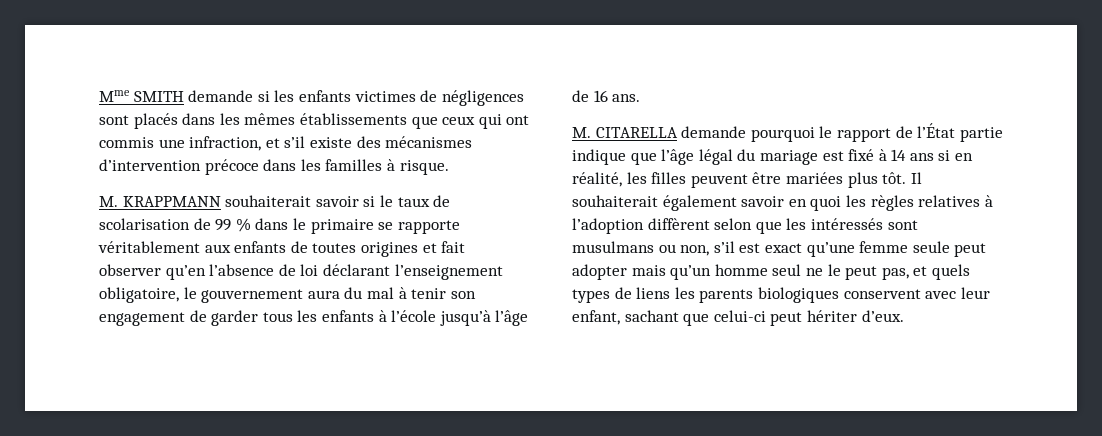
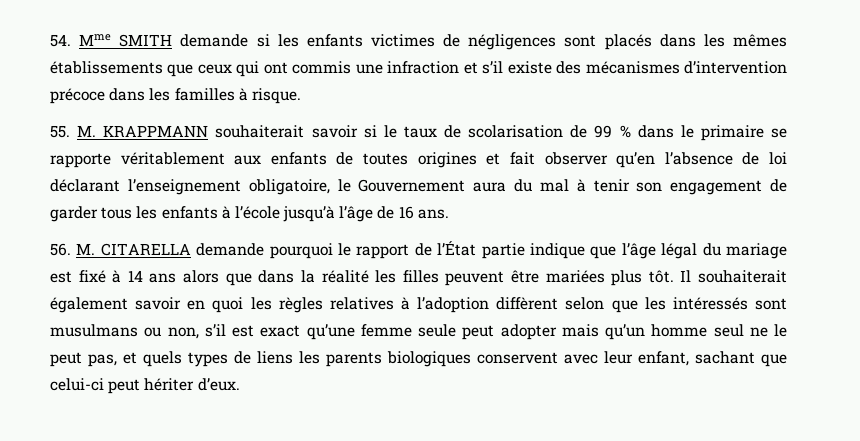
- Mme SMITH demande si les enfants victimes de négligences sont placés dans les mêmes établissements que ceux qui ont commis une infraction, et s’il existe des mécanismes d’intervention précoce dans les familles à risque.
+ 54. Mme SMITH demande si les enfants victimes de négligences sont placés dans les mêmes établissements que ceux qui ont commis une infraction et s’il existe des mécanismes d’intervention précoce dans les familles à risque.
- M. KRAPPMANN souhaiterait savoir si le taux de scolarisation de 99 % dans le primaire se rapporte véritablement aux enfants de toutes origines et fait observer qu’en l’absence de loi déclarant l’enseignement obligatoire, le gouvernement aura du mal à tenir son engagement de garder tous les enfants à l’école jusqu’à l’âge de 16 ans.
+ 55. M. KRAPPMANN souhaiterait savoir si le taux de scolarisation de 99 % dans le primaire se rapporte véritablement aux enfants de toutes origines et fait observer qu’en l’absence de loi déclarant l’enseignement obligatoire, le Gouvernement aura du mal à tenir son engagement de garder tous les enfants à l’école jusqu’à l’âge de 16 ans.
- M. CITARELLA demande pourquoi le rapport de l’État partie indique que l’âge légal du mariage est fixé à 14 ans si en réalité, les filles peuvent être mariées plus tôt.
+ 56. M. CITARELLA demande pourquoi le rapport de l’État partie indique que l’âge légal du mariage est fixé à 14 ans alors que dans la réalité les filles peuvent être mariées plus tôt.

